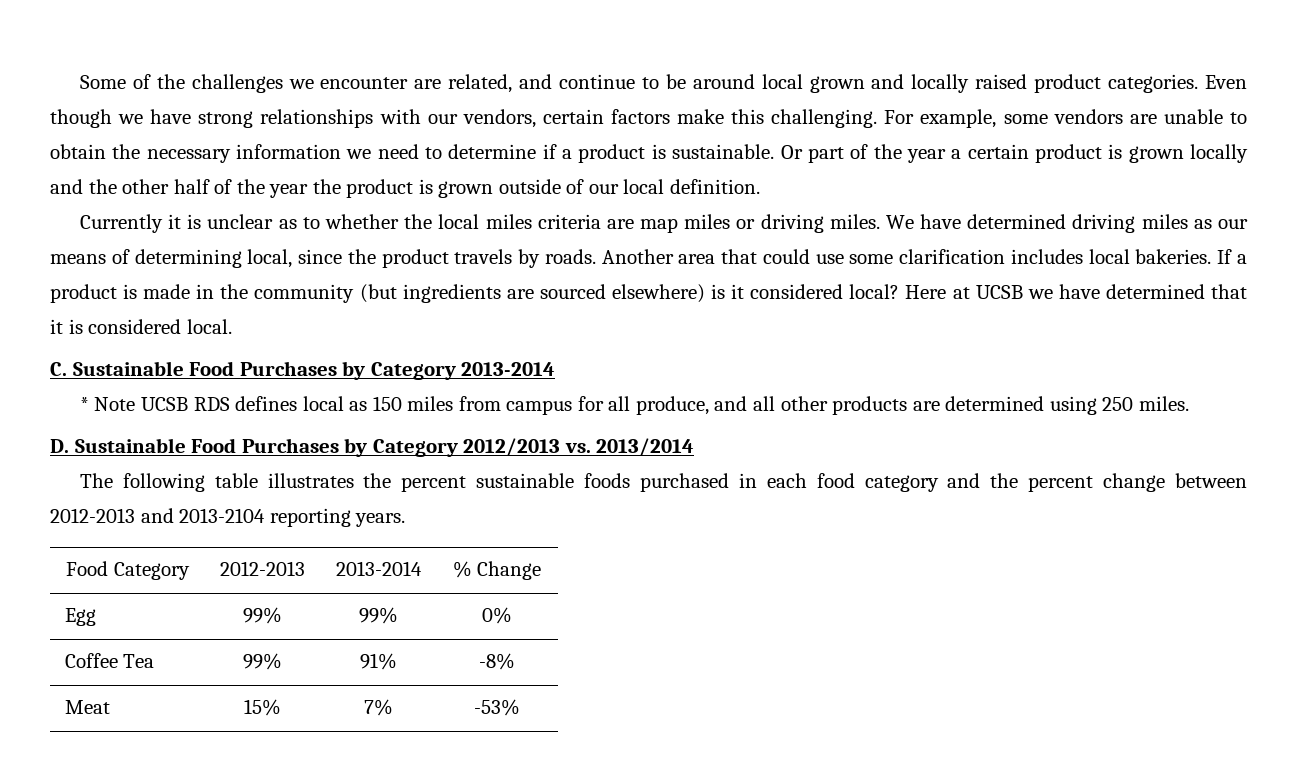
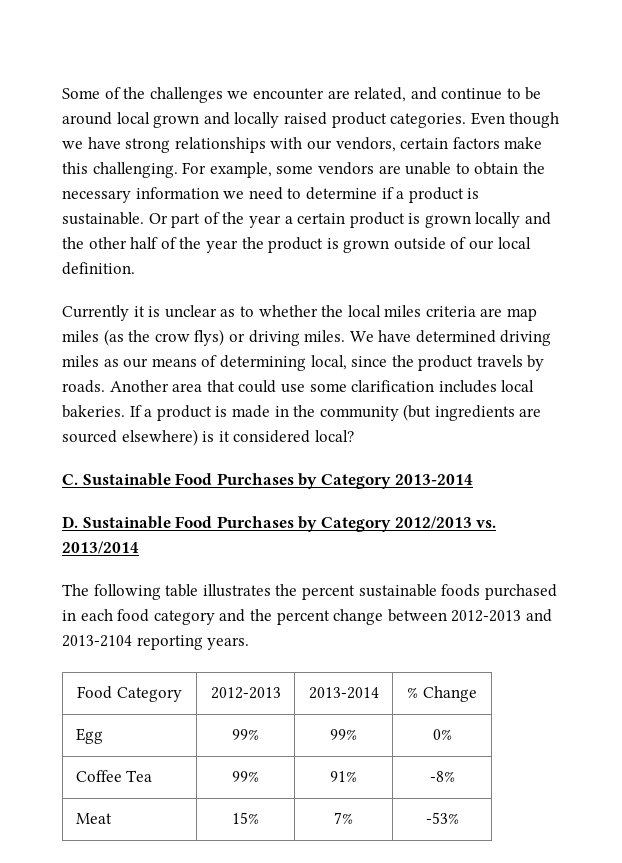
- Currently it is unclear as to whether the local miles criteria are map miles or driving miles.
+ Currently it is unclear as to whether the local miles criteria are map miles (as the crow flys) or driving miles.
- Here at UCSB we have determined that it is considered local.
- * Note UCSB RDS defines local as 150 miles from campus for all produce, and all other products are determined using 250 miles.

